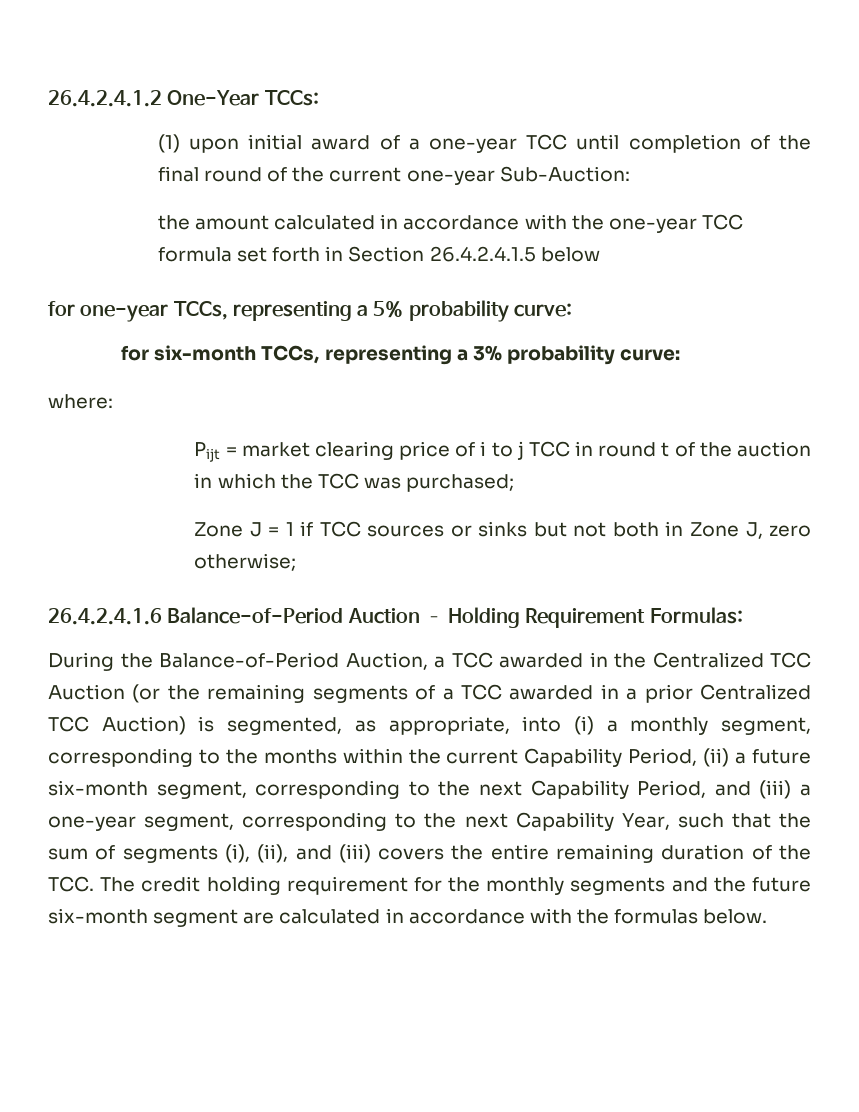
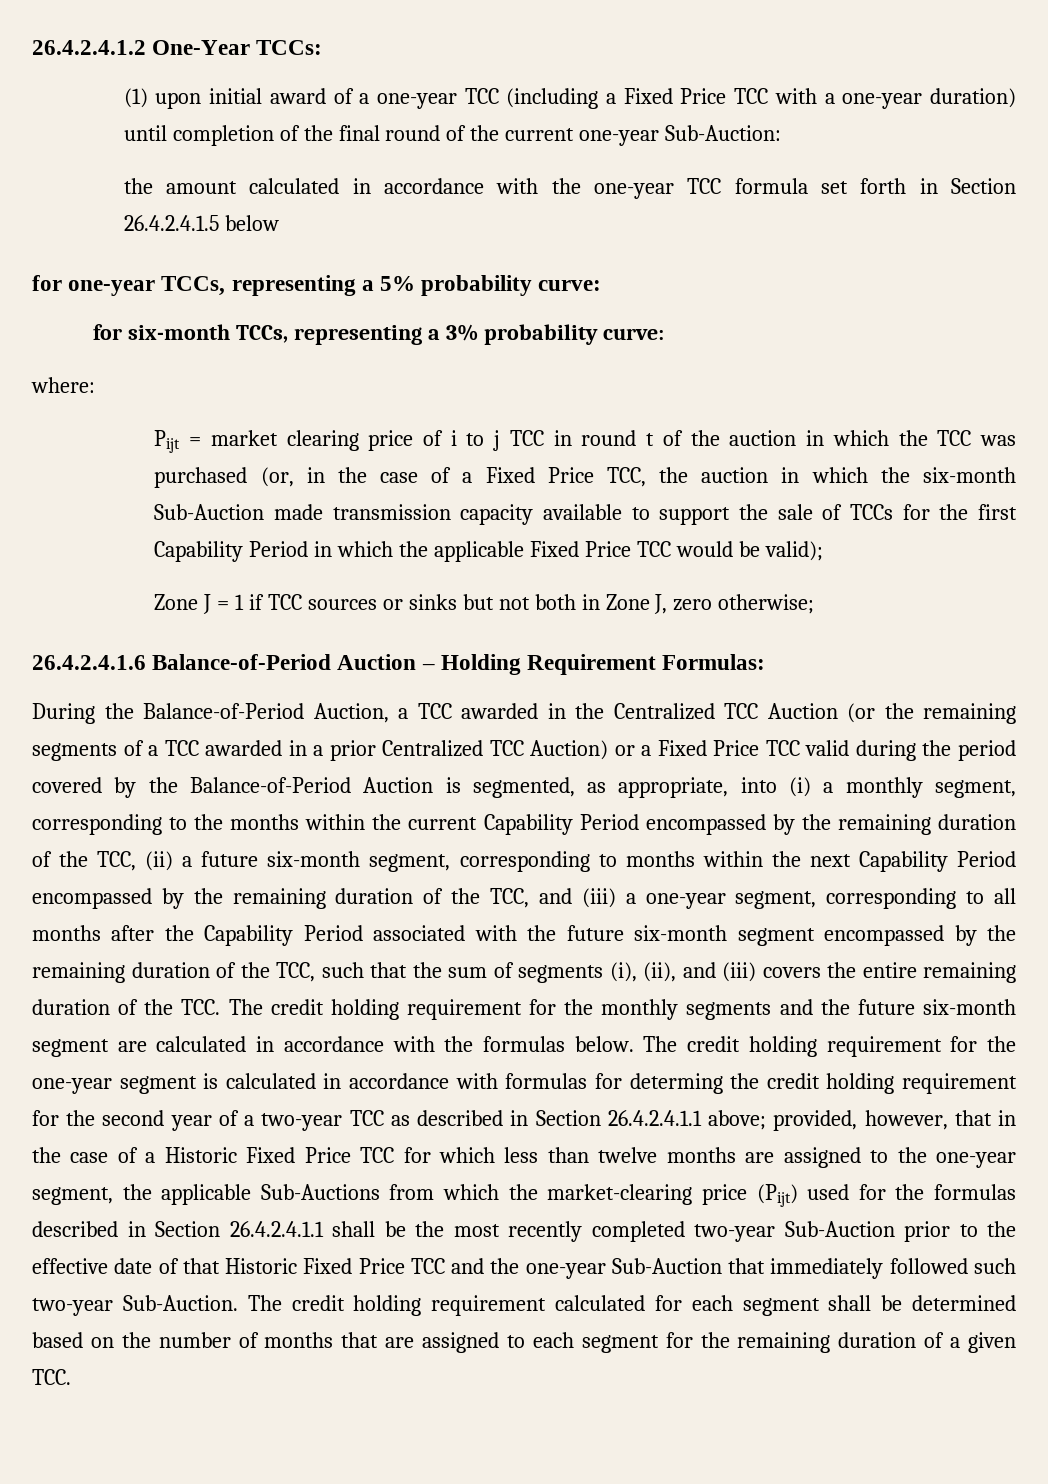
- (1) upon initial award of a one-year TCC until completion of the final round of the current one-year Sub-Auction:
+ (1) upon initial award of a one-year TCC (including a Fixed Price TCC with a one-year duration) until completion of the final round of the current one-year Sub-Auction:
- Pijt = market clearing price of i to j TCC in round t of the auction in which the TCC was purchased;
+ Pijt = market clearing price of i to j TCC in round t of the auction in which the TCC was purchased (or, in the case of a Fixed Price TCC, the auction in which the six-month Sub-Auction made transmission capacity available to support the sale of TCCs for the first Capability Period in which the applicable Fixed Price TCC would be valid);
- During the Balance-of-Period Auction, a TCC awarded in the Centralized TCC Auction (or the remaining segments of a TCC awarded in a prior Centralized TCC Auction) is segmented, as appropriate, into (i) a monthly segment, corresponding to the months within the current Capability Period, (ii) a future six-month segment, corresponding to the next Capability Period, and (iii) a one-year segment, corresponding to the next Capability Year, such that the sum of segments (i), (ii), and (iii) covers the entire remaining duration of the TCC. The credit holding requirement for the monthly segments and the future six-month segment are calculated in accordance with the formulas below.
+ During the Balance-of-Period Auction, a TCC awarded in the Centralized TCC Auction (or the remaining segments of a TCC awarded in a prior Centralized TCC Auction) or a Fixed Price TCC valid during the period covered by the Balance-of-Period Auction is segmented, as appropriate, into (i) a monthly segment, corresponding to the months within the current Capability Period encompassed by the remaining duration of the TCC, (ii) a future six-month segment, corresponding to months within the next Capability Period encompassed by the remaining duration of the TCC, and (iii) a one-year segment, corresponding to all months after the Capability Period associated with the future six-month segment encompassed by the remaining duration of the TCC, such that the sum of segments (i), (ii), and (iii) covers the entire remaining duration of the TCC. The credit holding requirement for the monthly segments and the future six-month segment are calculated in accordance with the formulas below.
+ The credit holding requirement for the one-year segment is calculated in accordance with formulas for determing the credit holding requirement for the second year of a two-year TCC as described in Section 26.4.2.4.1.1 above; provided, however, that in the case of a Historic Fixed Price TCC for which less than twelve months are assigned to the one-year segment, the applicable Sub-Auctions from which the market-clearing price (Pijt) used for the formulas described in Section 26.4.2.4.1.1 shall be the most recently completed two-year Sub-Auction prior to the effective date of that Historic Fixed Price TCC and the one-year Sub-Auction that immediately followed such two-year Sub-Auction. The credit holding requirement calculated for each segment shall be determined based on the number of months that are assigned to each segment for the remaining duration of a given TCC.

